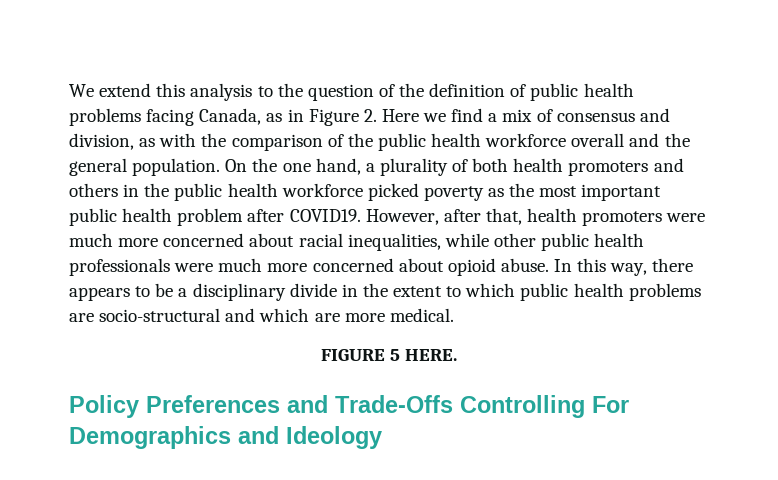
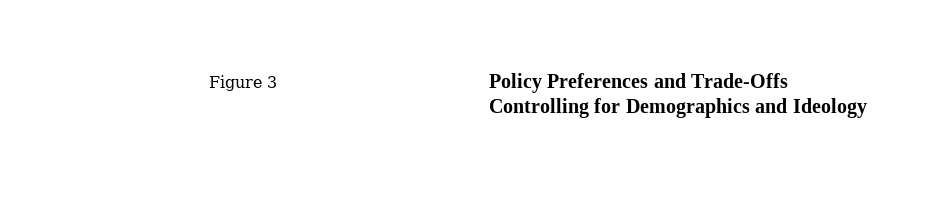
- We extend this analysis to the question of the definition of public health problems facing Canada, as in Figure 2. Here we find a mix of consensus and division, as with the comparison of the public health workforce overall and the general population. On the one hand, a plurality of both health promoters and others in the public health workforce picked poverty as the most important public health problem after COVID19. However, after that, health promoters were much more concerned about racial inequalities, while other public health professionals were much more concerned about opioid abuse. In this way, there appears to be a disciplinary divide in the extent to which public health problems are socio-structural and which are more medical.
- FIGURE 5 HERE.
+ Figure 3
- Policy Preferences and Trade-Offs Controlling For Demographics and Ideology
+ Policy Preferences and Trade-Offs Controlling for Demographics and Ideology

